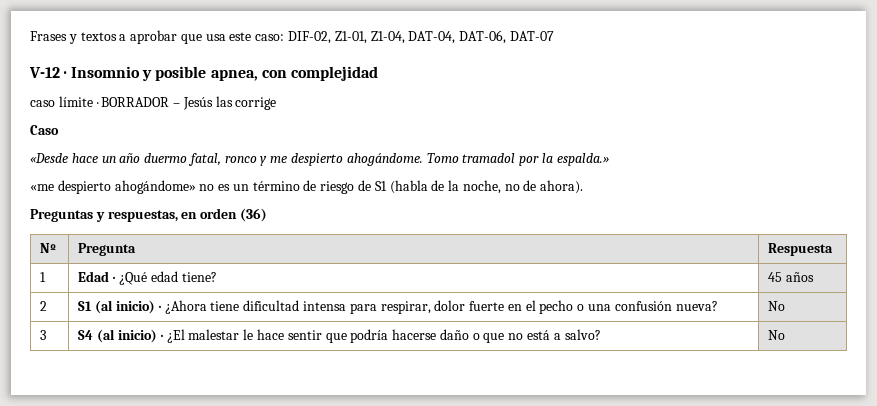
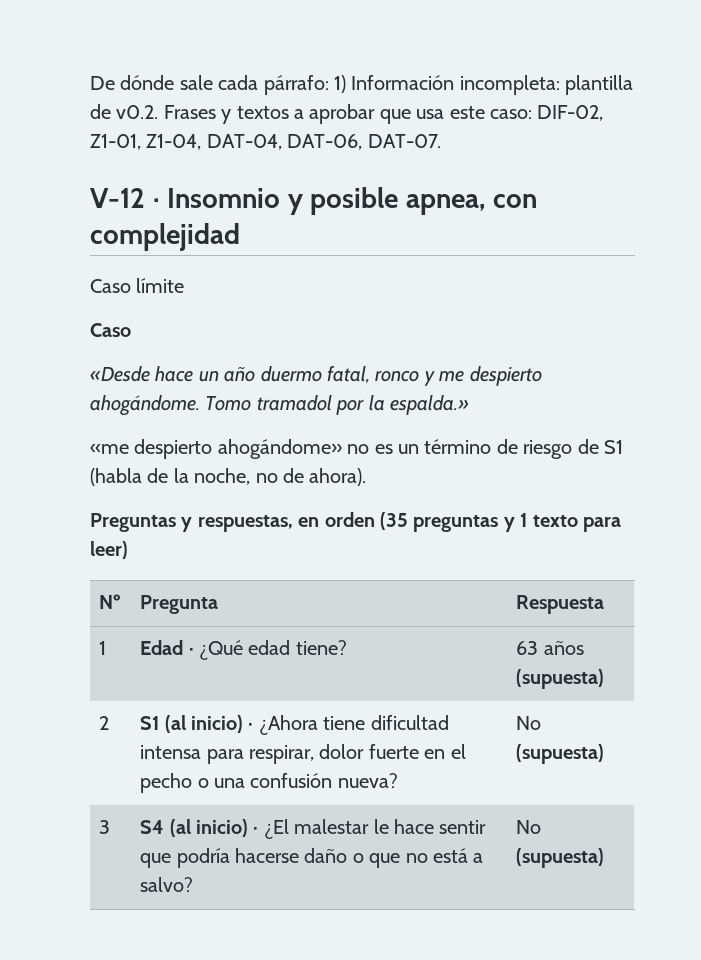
- Frases y textos a aprobar que usa este caso: DIF-02, Z1-01, Z1-04, DAT-04, DAT-06, DAT-07
+ De dónde sale cada párrafo: 1) Información incompleta: plantilla de v0.2. Frases y textos a aprobar que usa este caso: DIF-02, Z1-01, Z1-04, DAT-04, DAT-06, DAT-07.
- caso límite · BORRADOR – Jesús las corrige
+ Caso límite
- Preguntas y respuestas, en orden (36)
+ Preguntas y respuestas, en orden (35 preguntas y 1 texto para leer)
- 1 | Edad · ¿Qué edad tiene? | 45 años
+ 1 | Edad · ¿Qué edad tiene? | 63 años (supuesta)
- 2 | S1 (al inicio) · ¿Ahora tiene dificultad intensa para respirar, dolor fuerte en el pecho o una confusión nueva? | No
+ 2 | S1 (al inicio) · ¿Ahora tiene dificultad intensa para respirar, dolor fuerte en el pecho o una confusión nueva? | No (supuesta)
- 3 | S4 (al inicio) · ¿El malestar le hace sentir que podría hacerse daño o que no está a salvo? | No
+ 3 | S4 (al inicio) · ¿El malestar le hace sentir que podría hacerse daño o que no está a salvo? | No (supuesta)

